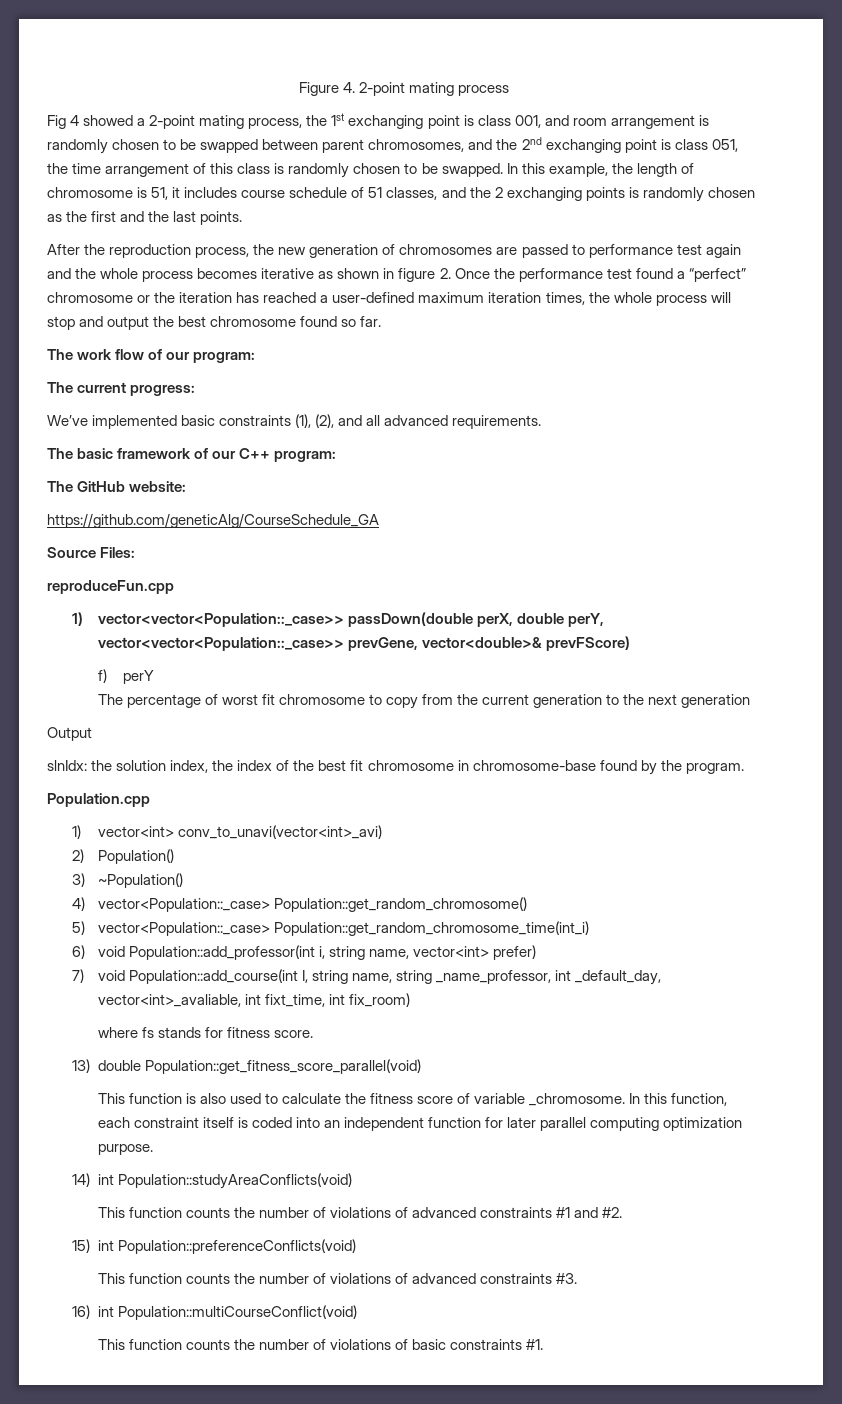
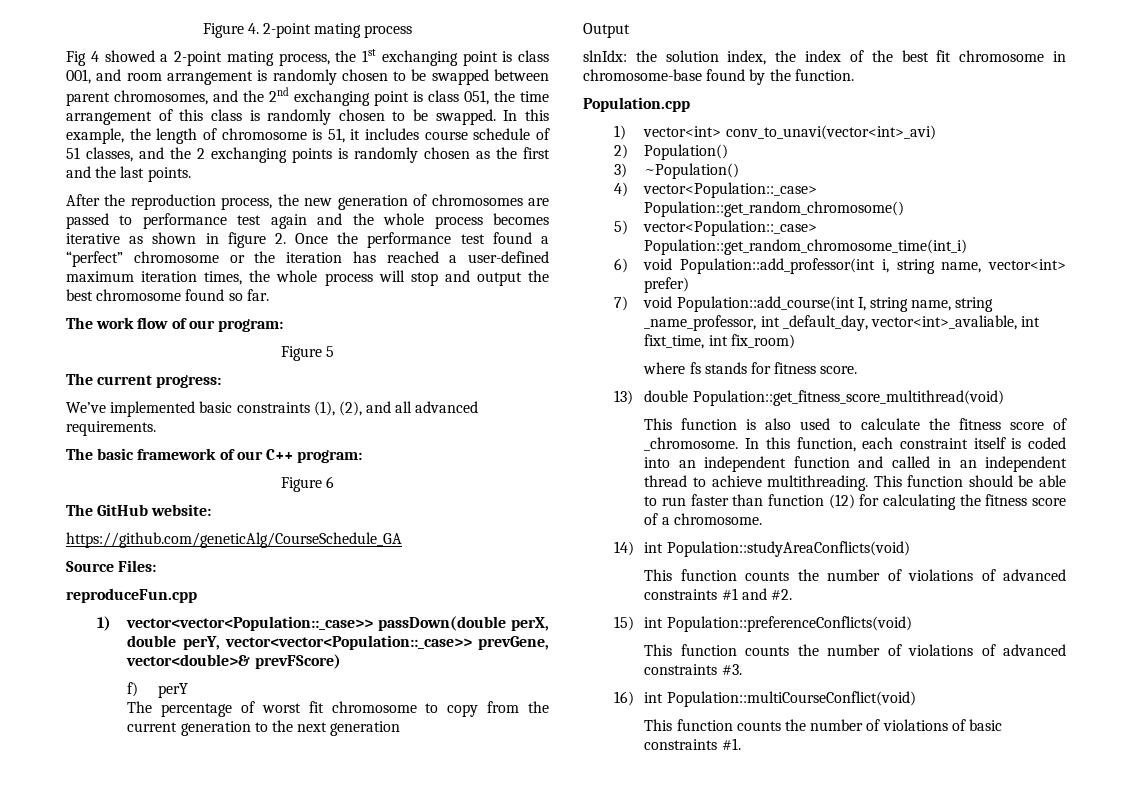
+ Figure 5
+ Figure 6
- slnIdx: the solution index, the index of the best fit chromosome in chromosome-base found by the program.
+ slnIdx: the solution index, the index of the best fit chromosome in chromosome-base found by the function.
- 13) double Population::get_fitness_score_parallel(void)
+ 13) double Population::get_fitness_score_multithread(void)
- This function is also used to calculate the fitness score of variable _chromosome.
+ This function is also used to calculate the fitness score of _chromosome.
- In this function, each constraint itself is coded into an independent function for later parallel computing optimization purpose.
+ In this function, each constraint itself is coded into an independent function and called in an independent thread to achieve multithreading. This function should be able to run faster than function (12) for calculating the fitness score of a chromosome.

